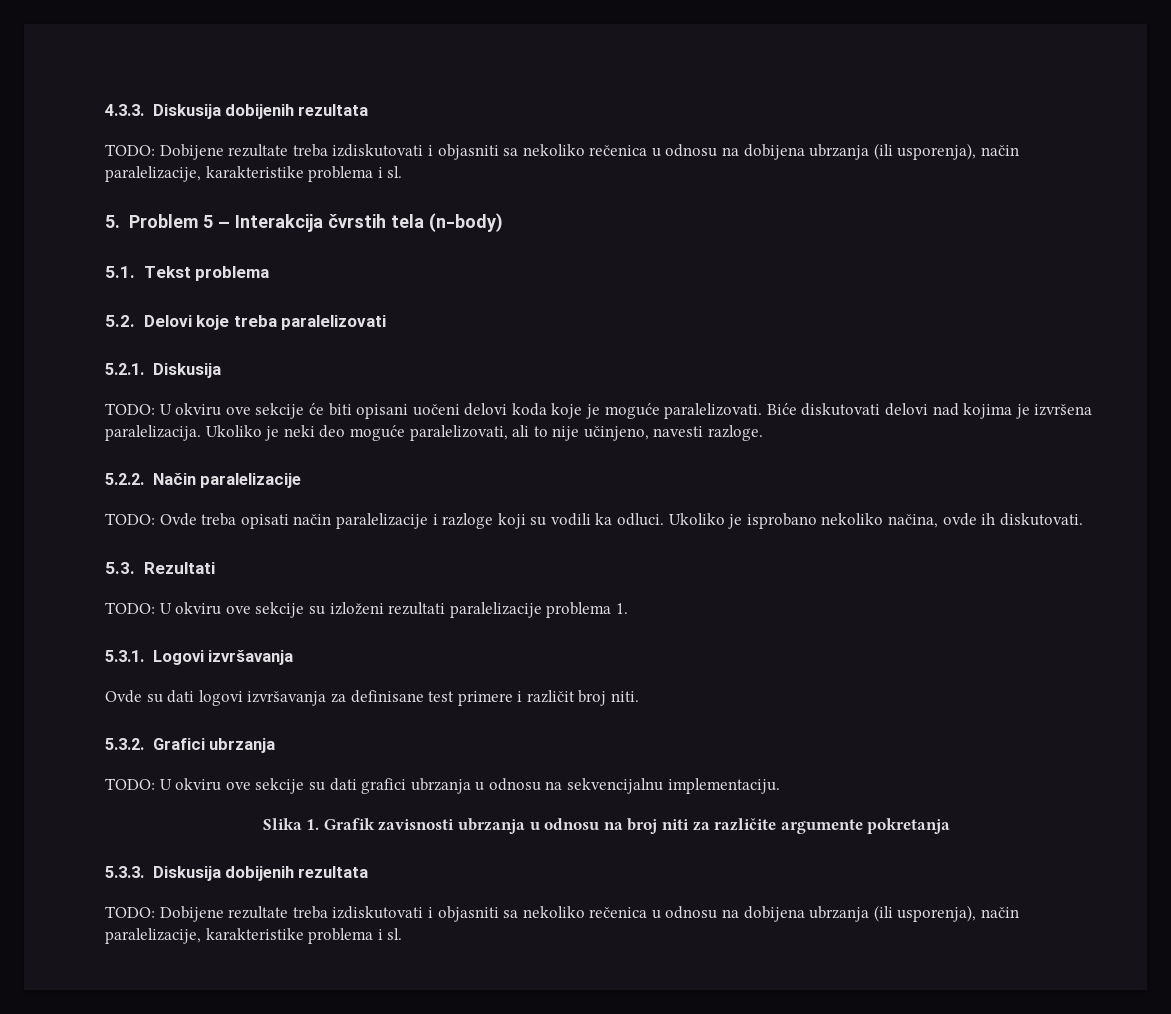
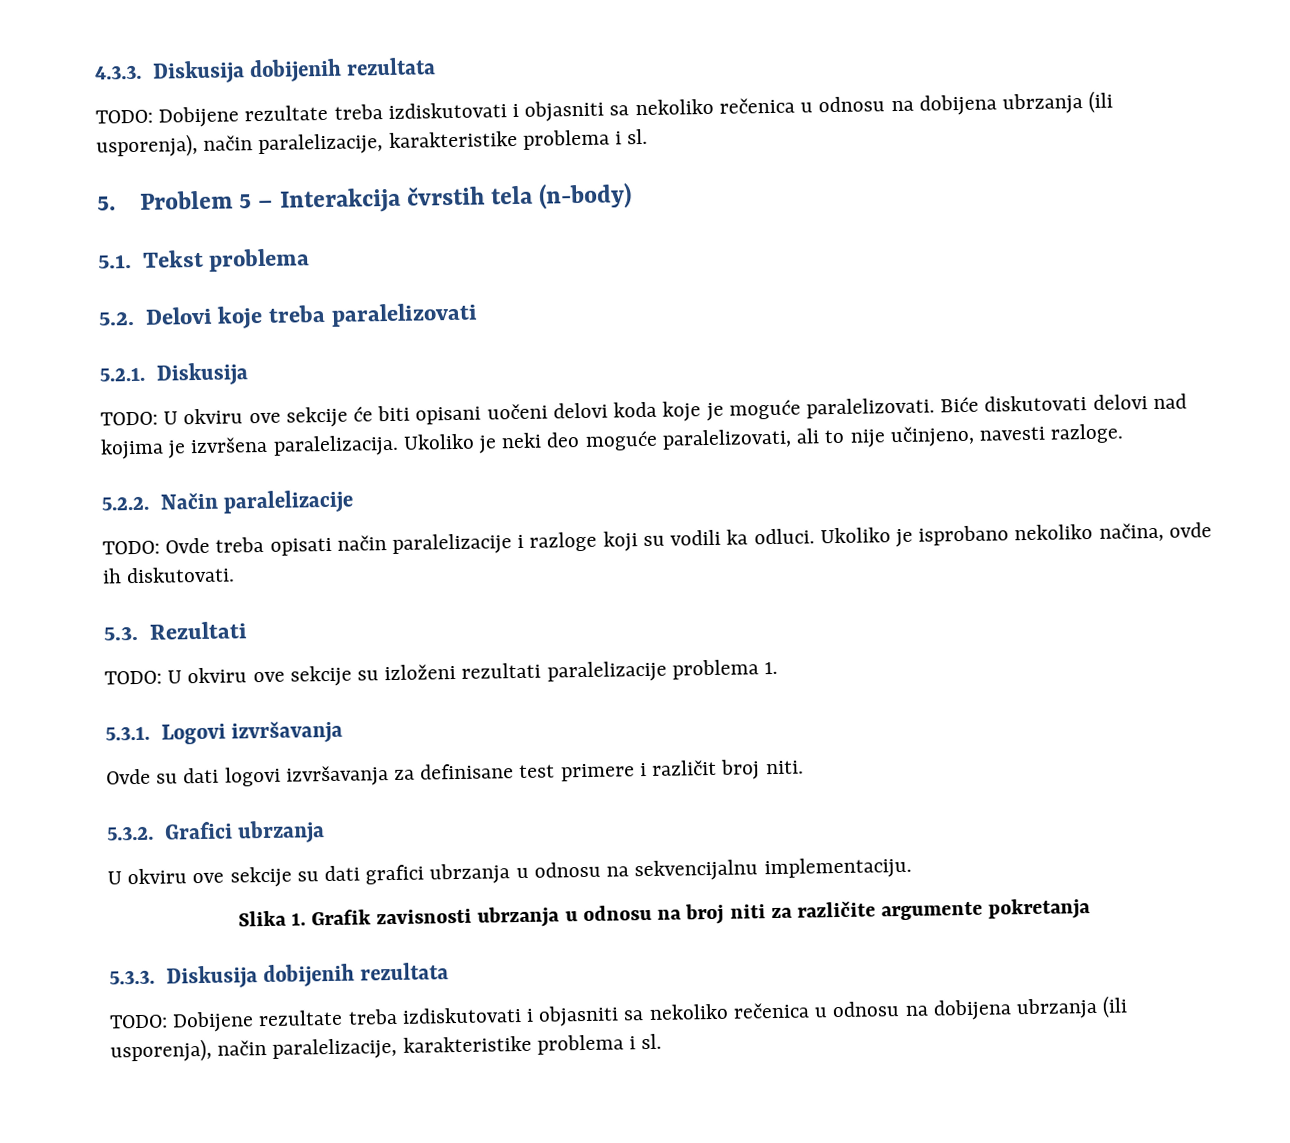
- TODO: U okviru ove sekcije su dati grafici ubrzanja u odnosu na sekvencijalnu implementaciju.
+ U okviru ove sekcije su dati grafici ubrzanja u odnosu na sekvencijalnu implementaciju.

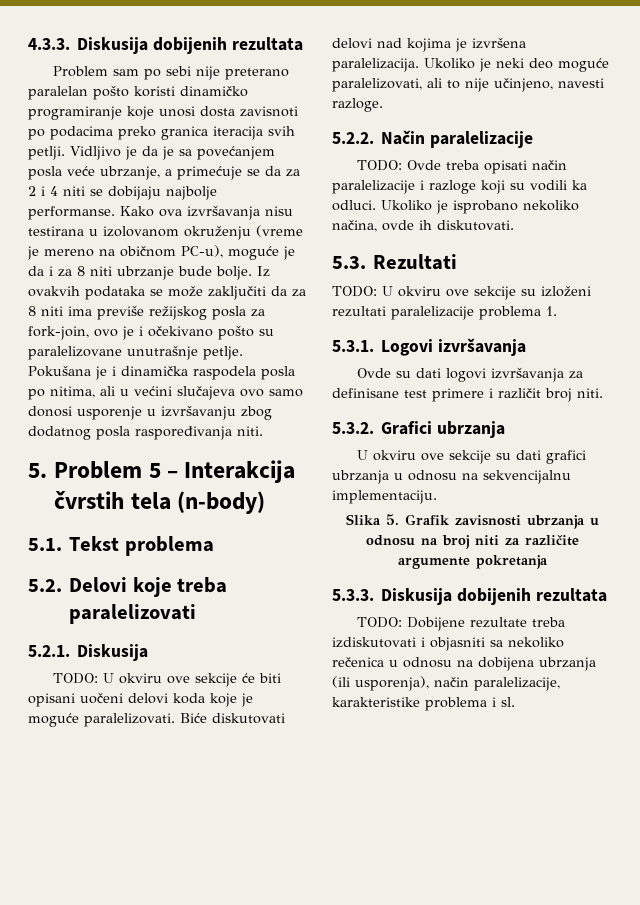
  4.3.3. Diskusija dobijenih rezultata
- TODO: Dobijene rezultate treba izdiskutovati i objasniti sa nekoliko rečenica u odnosu na dobijena ubrzanja (ili usporenja), način paralelizacije, karakteristike problema i sl.
+ Problem sam po sebi nije preterano paralelan pošto koristi dinamičko programiranje koje unosi dosta zavisnoti po podacima preko granica iteracija svih petlji. Vidljivo je da je sa povećanjem posla veće ubrzanje, a primećuje se da za 2 i 4 niti se dobijaju najbolje performanse. Kako ova izvršavanja nisu testirana u izolovanom okruženju (vreme je mereno na običnom PC-u), moguće je da i za 8 niti ubrzanje bude bolje. Iz ovakvih podataka se može zaključiti da za 8 niti ima previše režijskog posla za fork-join, ovo je i očekivano pošto su paralelizovane unutrašnje petlje. Pokušana je i dinamička raspodela posla po nitima, ali u većini slučajeva ovo samo donosi usporenje u izvršavanju zbog dodatnog posla raspoređivanja niti.
- Slika 1. Grafik zavisnosti ubrzanja u odnosu na broj niti za različite argumente pokretanja
+ Slika 5. Grafik zavisnosti ubrzanja u odnosu na broj niti za različite argumente pokretanja

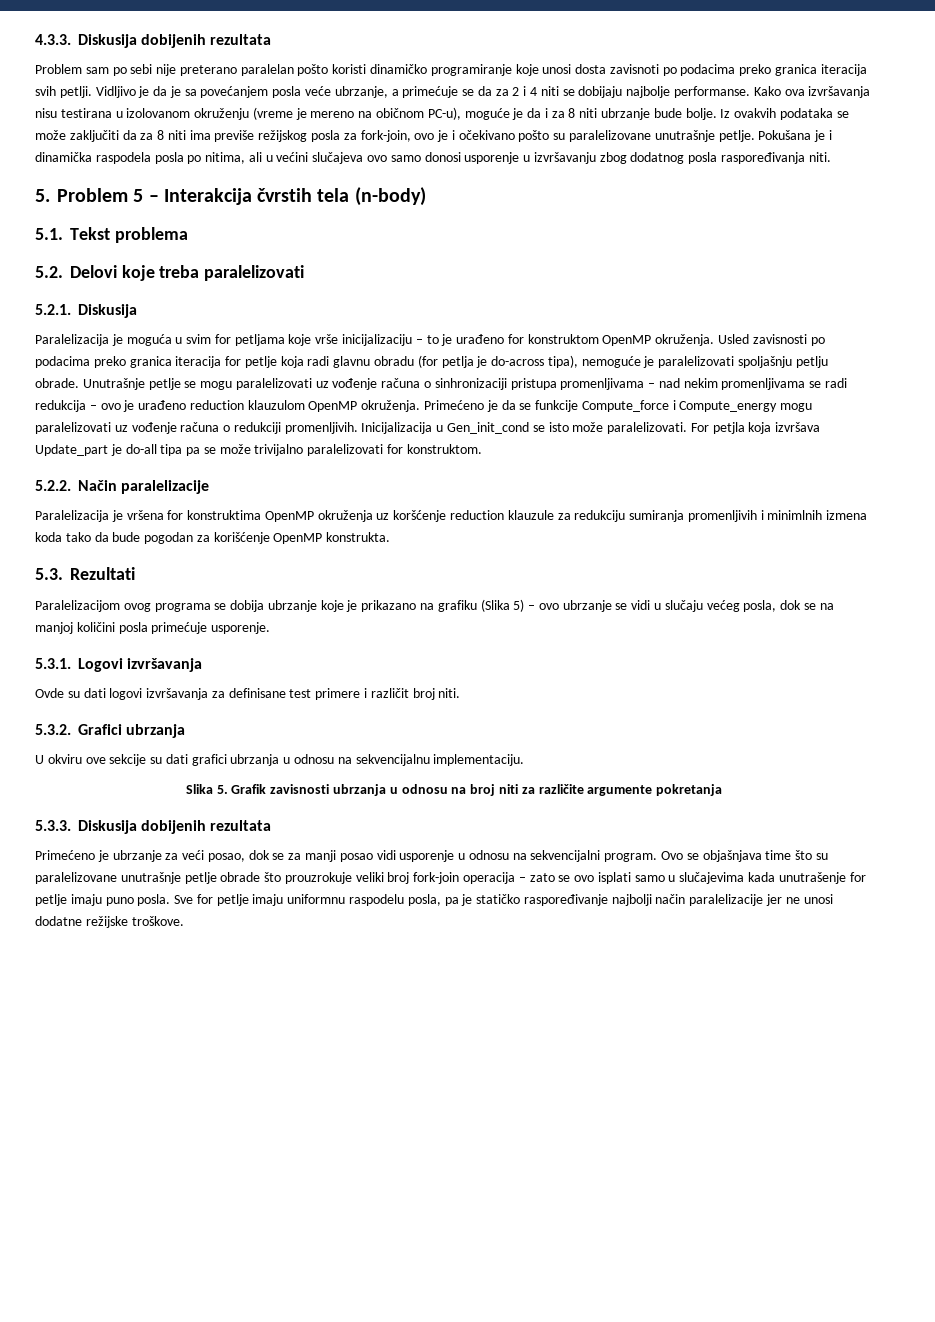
- TODO: U okviru ove sekcije će biti opisani uočeni delovi koda koje je moguće paralelizovati. Biće diskutovati delovi nad kojima je izvršena paralelizacija. Ukoliko je neki deo moguće paralelizovati, ali to nije učinjeno, navesti razloge.
+ Paralelizacija je moguća u svim for petljama koje vrše inicijalizaciju – to je urađeno for konstruktom OpenMP okruženja. Usled zavisnosti po podacima preko granica iteracija for petlje koja radi glavnu obradu (for petlja je do-across tipa), nemoguće je paralelizovati spoljašnju petlju obrade. Unutrašnje petlje se mogu paralelizovati uz vođenje računa o sinhronizaciji pristupa promenljivama – nad nekim promenljivama se radi redukcija – ovo je urađeno reduction klauzulom OpenMP okruženja. Primećeno je da se funkcije Compute_force i Compute_energy mogu paralelizovati uz vođenje računa o redukciji promenljivih. Inicijalizacija u Gen_init_cond se isto može paralelizovati. For petjla koja izvršava Update_part je do-all tipa pa se može trivijalno paralelizovati for konstruktom.
  5.2.2. Način paralelizacije
- TODO: Ovde treba opisati način paralelizacije i razloge koji su vodili ka odluci. Ukoliko je isprobano nekoliko načina, ovde ih diskutovati.
+ Paralelizacija je vršena for konstruktima OpenMP okruženja uz koršćenje reduction klauzule za redukciju sumiranja promenljivih i minimlnih izmena koda tako da bude pogodan za korišćenje OpenMP konstrukta.
  5.3. Rezultati
- TODO: U okviru ove sekcije su izloženi rezultati paralelizacije problema 1.
+ Paralelizacijom ovog programa se dobija ubrzanje koje je prikazano na grafiku (Slika 5) – ovo ubrzanje se vidi u slučaju većeg posla, dok se na manjoj količini posla primećuje usporenje.
- TODO: Dobijene rezultate treba izdiskutovati i objasniti sa nekoliko rečenica u odnosu na dobijena ubrzanja (ili usporenja), način paralelizacije, karakteristike problema i sl.
+ Primećeno je ubrzanje za veći posao, dok se za manji posao vidi usporenje u odnosu na sekvencijalni program. Ovo se objašnjava time što su paralelizovane unutrašnje petlje obrade što prouzrokuje veliki broj fork-join operacija – zato se ovo isplati samo u slučajevima kada unutrašenje for petlje imaju puno posla. Sve for petlje imaju uniformnu raspodelu posla, pa je statičko raspoređivanje najbolji način paralelizacije jer ne unosi dodatne režijske troškove.

